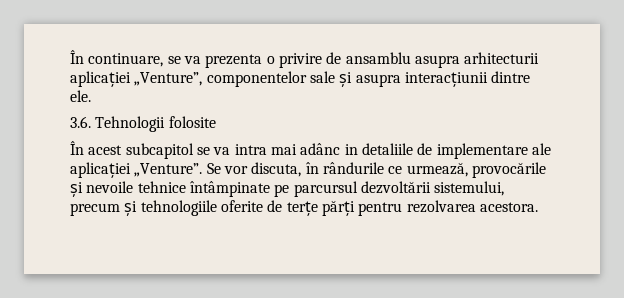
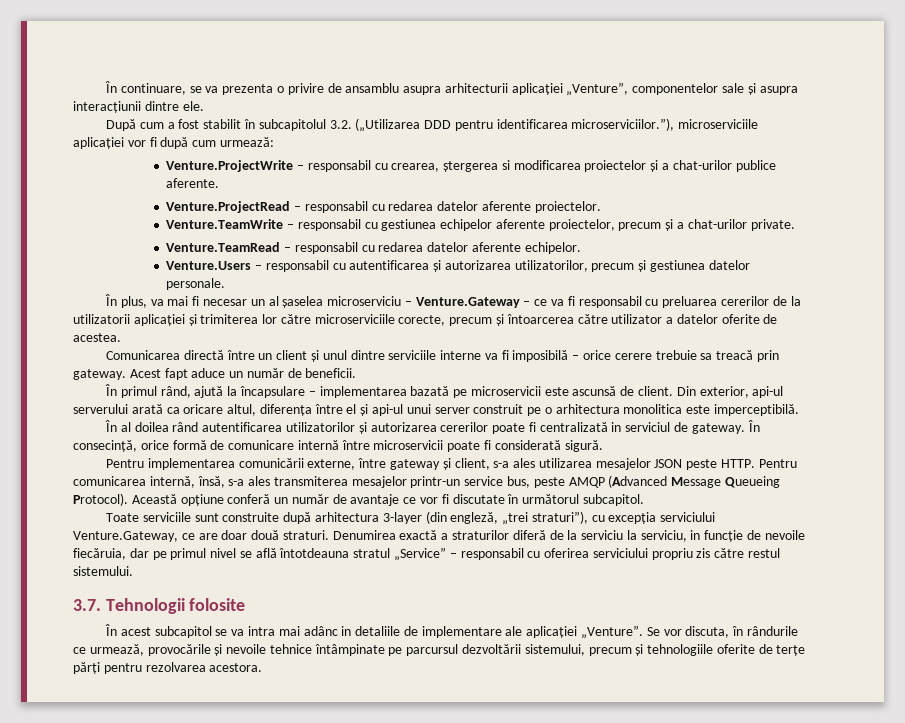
- 3.6. Tehnologii folosite
+ După cum a fost stabilit în subcapitolul 3.2. („Utilizarea DDD pentru identificarea microserviciilor.”), microserviciile aplicației vor fi după cum urmează:
+ Venture.ProjectWrite – responsabil cu crearea, ștergerea si modificarea proiectelor și a chat-urilor publice aferente.
+ Venture.ProjectRead – responsabil cu redarea datelor aferente proiectelor.
+ Venture.TeamWrite – responsabil cu gestiunea echipelor aferente proiectelor, precum și a chat-urilor private.
+ Venture.TeamRead – responsabil cu redarea datelor aferente echipelor.
+ Venture.Users – responsabil cu autentificarea și autorizarea utilizatorilor, precum și gestiunea datelor personale.
+ În plus, va mai fi necesar un al șaselea microserviciu – Venture.Gateway – ce va fi responsabil cu preluarea cererilor de la utilizatorii aplicației și trimiterea lor către microserviciile corecte, precum și întoarcerea către utilizator a datelor oferite de acestea.
+ Comunicarea directă între un client și unul dintre serviciile interne va fi imposibilă – orice cerere trebuie sa treacă prin gateway. Acest fapt aduce un număr de beneficii.
+ În primul rând, ajută la încapsulare – implementarea bazată pe microservicii este ascunsă de client. Din exterior, api-ul serverului arată ca oricare altul, diferența între el și api-ul unui server construit pe o arhitectura monolitica este imperceptibilă.
+ În al doilea rând autentificarea utilizatorilor și autorizarea cererilor poate fi centralizată in serviciul de gateway. În consecință, orice formă de comunicare internă între microservicii poate fi considerată sigură.
+ Pentru implementarea comunicării externe, între gateway și client, s-a ales utilizarea mesajelor JSON peste HTTP. Pentru comunicarea internă, însă, s-a ales transmiterea mesajelor printr-un service bus, peste AMQP (Advanced Message Queueing Protocol). Această opțiune conferă un număr de avantaje ce vor fi discutate în următorul subcapitol.
+ Toate serviciile sunt construite după arhitectura 3-layer (din engleză, „trei straturi”), cu excepția serviciului Venture.Gateway, ce are doar două straturi. Denumirea exactă a straturilor diferă de la serviciu la serviciu, in funcție de nevoile fiecăruia, dar pe primul nivel se află întotdeauna stratul „Service” – responsabil cu oferirea serviciului propriu zis către restul sistemului.
+ 3.7. Tehnologii folosite

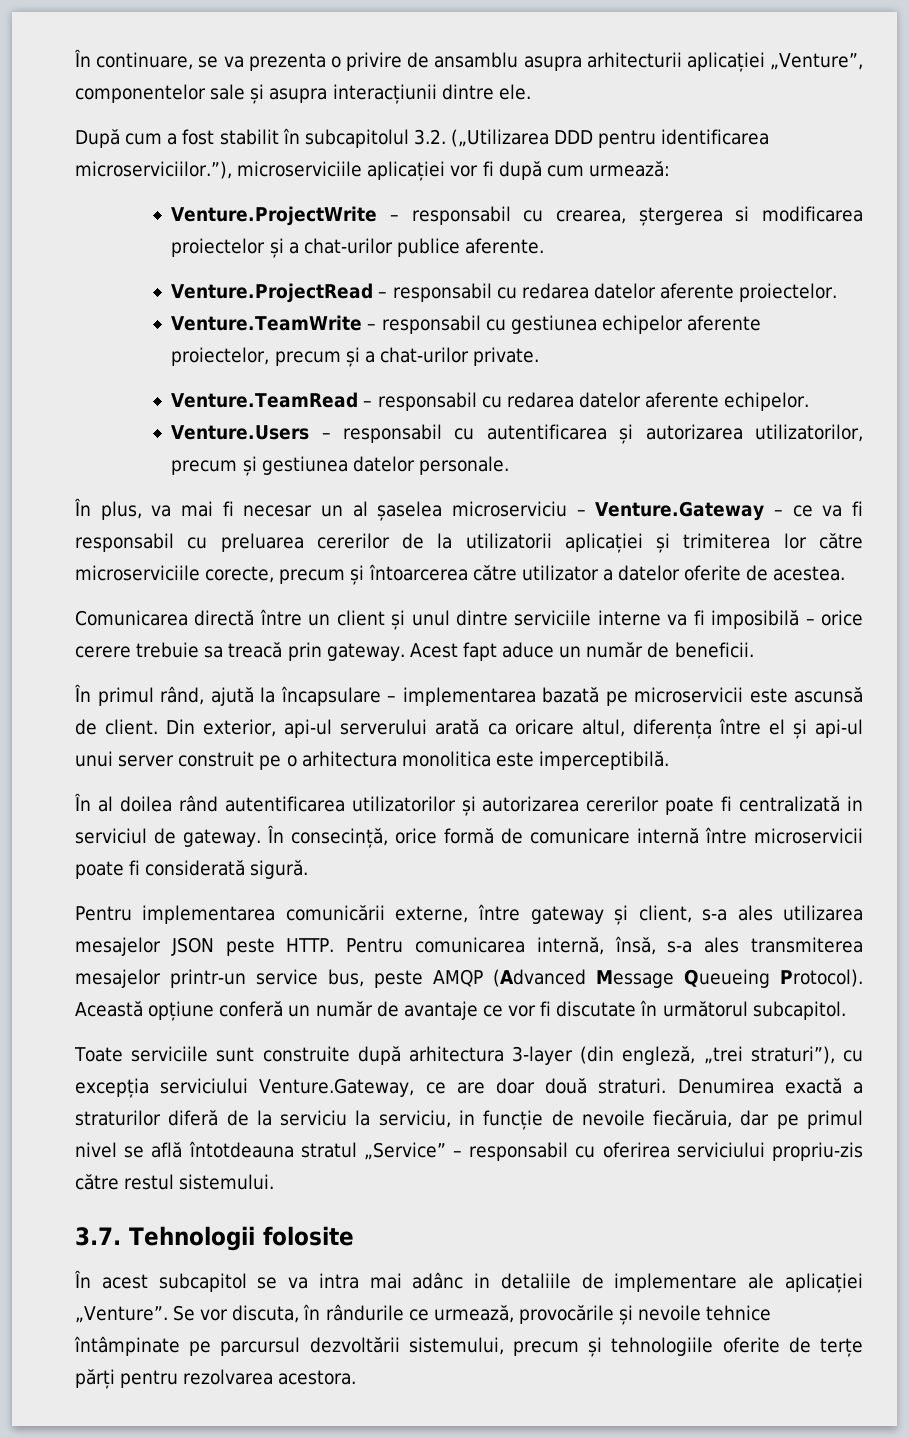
- Denumirea exactă a straturilor diferă de la serviciu la serviciu, in funcție de nevoile fiecăruia, dar pe primul nivel se află întotdeauna stratul „Service” – responsabil cu oferirea serviciului propriu zis către restul sistemului.
+ Denumirea exactă a straturilor diferă de la serviciu la serviciu, in funcție de nevoile fiecăruia, dar pe primul nivel se află întotdeauna stratul „Service” – responsabil cu oferirea serviciului propriu-zis către restul sistemului.

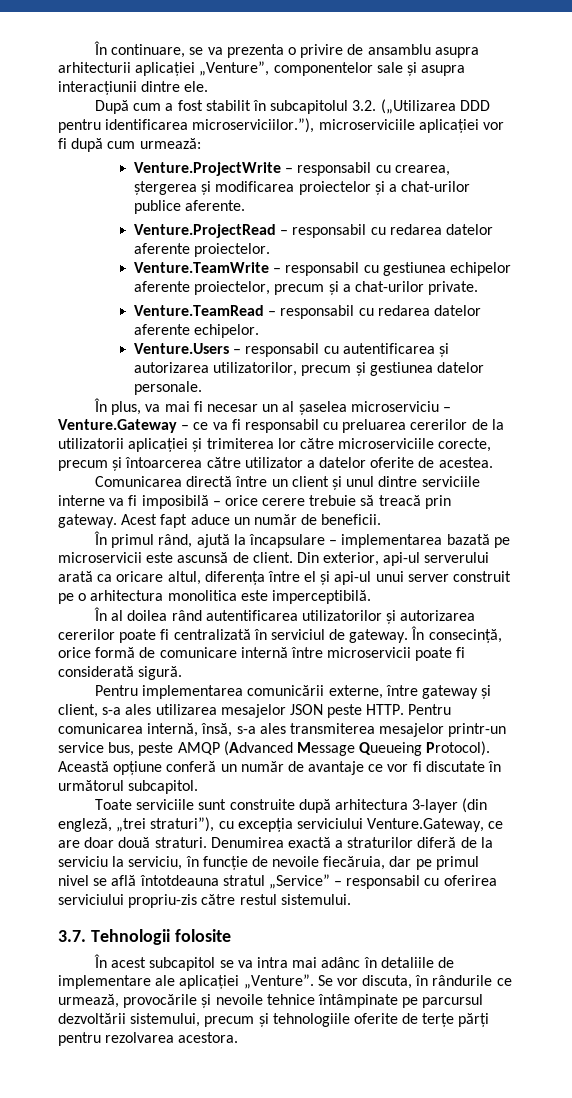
- Venture.ProjectWrite – responsabil cu crearea, ștergerea si modificarea proiectelor și a chat-urilor publice aferente.
+ Venture.ProjectWrite – responsabil cu crearea, ștergerea și modificarea proiectelor și a chat-urilor publice aferente.
- Comunicarea directă între un client și unul dintre serviciile interne va fi imposibilă – orice cerere trebuie sa treacă prin gateway.
+ Comunicarea directă între un client și unul dintre serviciile interne va fi imposibilă – orice cerere trebuie să treacă prin gateway.
- În al doilea rând autentificarea utilizatorilor și autorizarea cererilor poate fi centralizată in serviciul de gateway.
+ În al doilea rând autentificarea utilizatorilor și autorizarea cererilor poate fi centralizată în serviciul de gateway.
- Denumirea exactă a straturilor diferă de la serviciu la serviciu, in funcție de nevoile fiecăruia, dar pe primul nivel se află întotdeauna stratul „Service” – responsabil cu oferirea serviciului propriu-zis către restul sistemului.
+ Denumirea exactă a straturilor diferă de la serviciu la serviciu, în funcție de nevoile fiecăruia, dar pe primul nivel se află întotdeauna stratul „Service” – responsabil cu oferirea serviciului propriu-zis către restul sistemului.
- În acest subcapitol se va intra mai adânc in detaliile de implementare ale aplicației „Venture”.
+ În acest subcapitol se va intra mai adânc în detaliile de implementare ale aplicației „Venture”.

